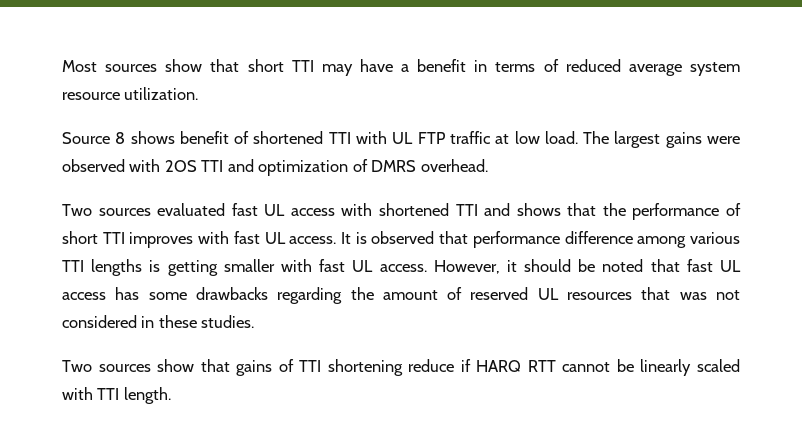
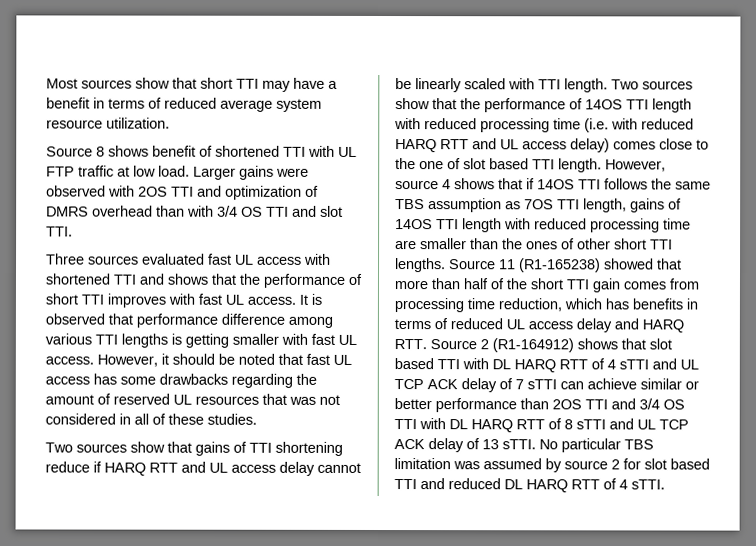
- The largest gains were observed with 2OS TTI and optimization of DMRS overhead.
- Two sources evaluated fast UL access with shortened TTI and shows that the performance of short TTI improves with fast UL access.
+ Larger gains were observed with 2OS TTI and optimization of DMRS overhead than with 3/4 OS TTI and slot TTI.
+ Three sources evaluated fast UL access with shortened TTI and shows that the performance of short TTI improves with fast UL access.
- However, it should be noted that fast UL access has some drawbacks regarding the amount of reserved UL resources that was not considered in these studies.
+ However, it should be noted that fast UL access has some drawbacks regarding the amount of reserved UL resources that was not considered in all of these studies.
- Two sources show that gains of TTI shortening reduce if HARQ RTT cannot be linearly scaled with TTI length.
+ Two sources show that gains of TTI shortening reduce if HARQ RTT and UL access delay cannot be linearly scaled with TTI length.
+ Two sources show that the performance of 14OS TTI length with reduced processing time (i.e. with reduced HARQ RTT and UL access delay) comes close to the one of slot based TTI length. However, source 4 shows that if 14OS TTI follows the same TBS assumption as 7OS TTI length, gains of 14OS TTI length with reduced processing time are smaller than the ones of other short TTI lengths. Source 11 (R1-165238) showed that more than half of the short TTI gain comes from processing time reduction, which has benefits in terms of reduced UL access delay and HARQ RTT. Source 2 (R1-164912) shows that slot based TTI with DL HARQ RTT of 4 sTTI and UL TCP ACK delay of 7 sTTI can achieve similar or better performance than 2OS TTI and 3/4 OS TTI with DL HARQ RTT of 8 sTTI and UL TCP ACK delay of 13 sTTI. No particular TBS limitation was assumed by source 2 for slot based TTI and reduced DL HARQ RTT of 4 sTTI.

